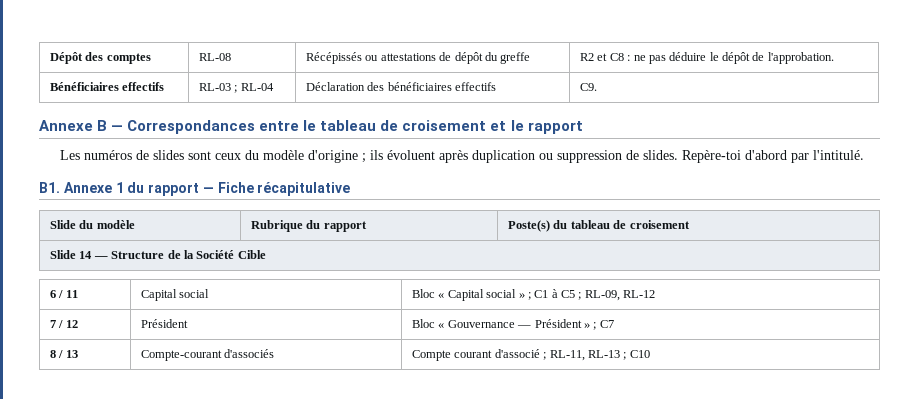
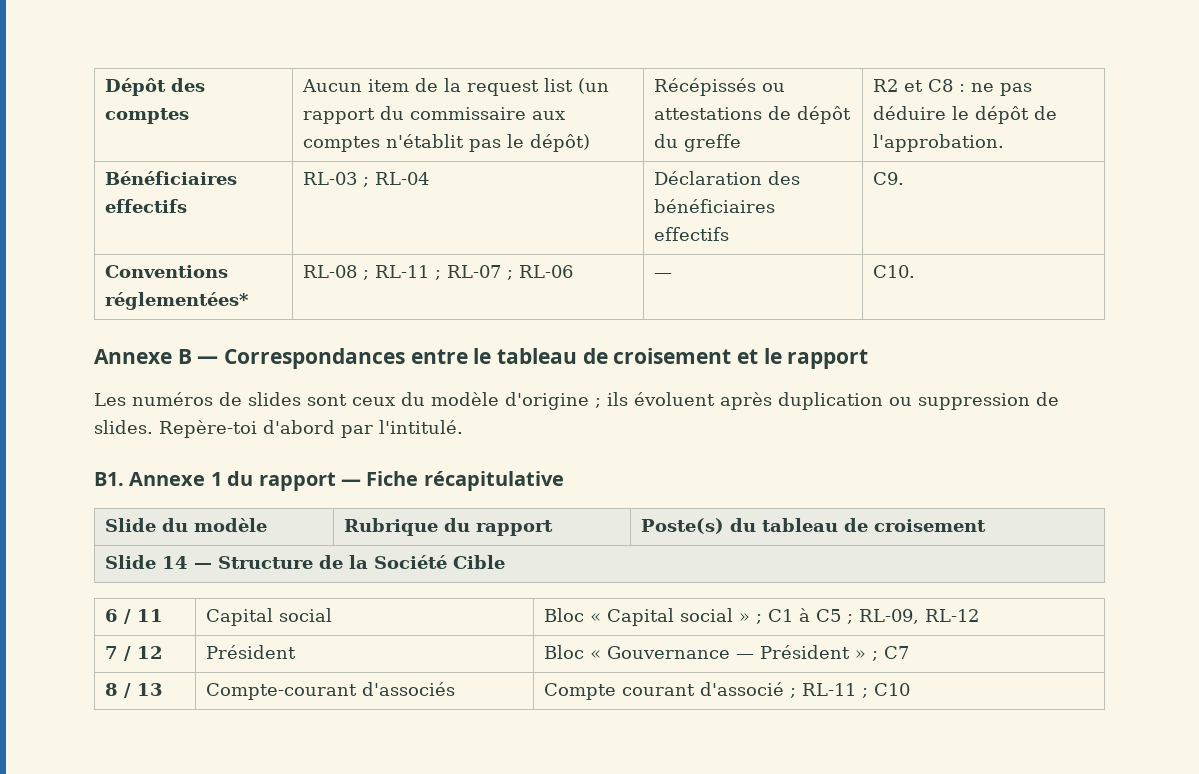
- Dépôt des comptes | RL-08 | Récépissés ou attestations de dépôt du greffe | R2 et C8 : ne pas déduire le dépôt de l'approbation.
+ Dépôt des comptes | Aucun item de la request list (un rapport du commissaire aux comptes n'établit pas le dépôt) | Récépissés ou attestations de dépôt du greffe | R2 et C8 : ne pas déduire le dépôt de l'approbation.
+ Conventions réglementées* | RL-08 ; RL-11 ; RL-07 ; RL-06 | — | C10.
- 8 / 13 | Compte-courant d'associés | Compte courant d'associé ; RL-11, RL-13 ; C10
+ 8 / 13 | Compte-courant d'associés | Compte courant d'associé ; RL-11 ; C10

